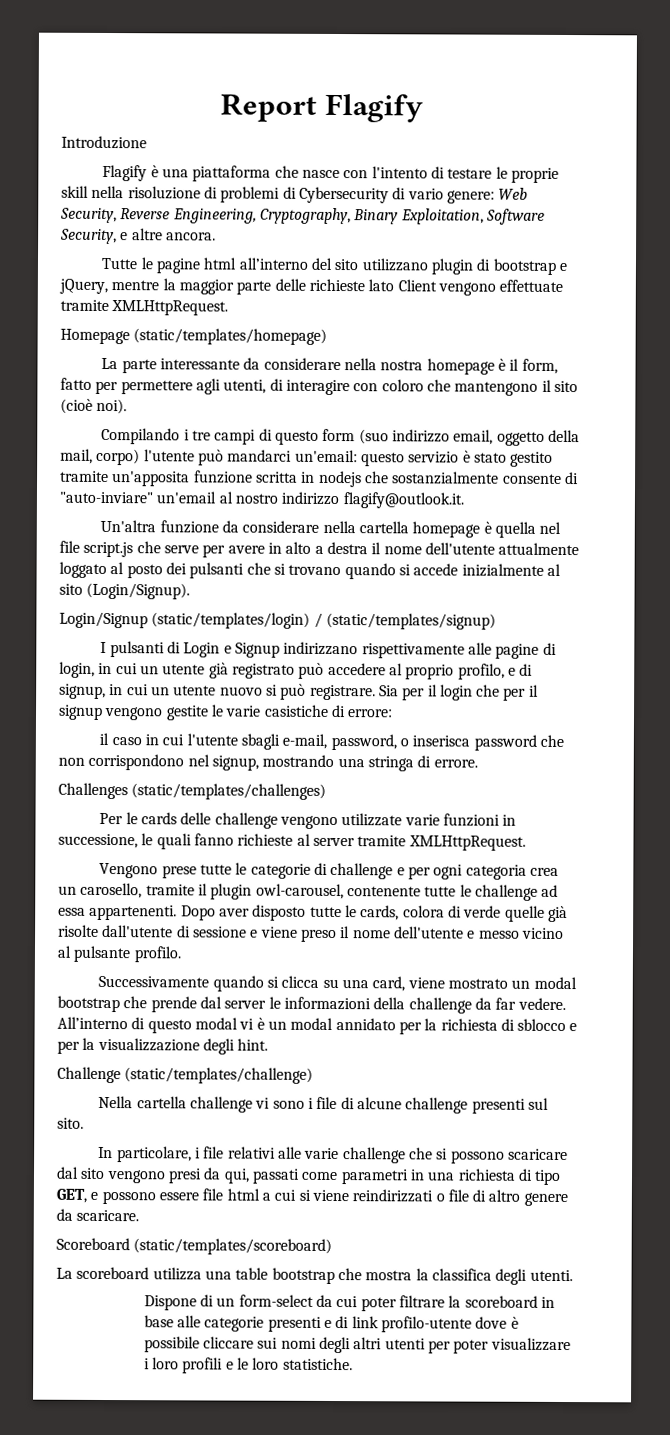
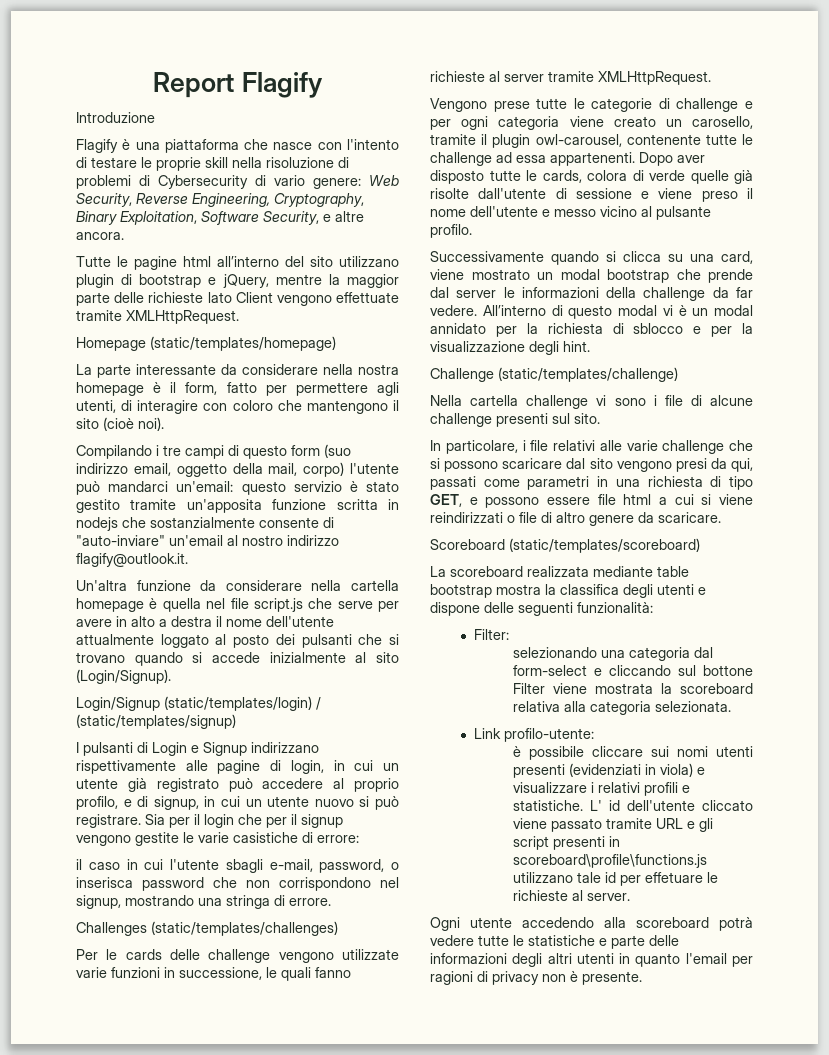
- Vengono prese tutte le categorie di challenge e per ogni categoria crea un carosello, tramite il plugin owl-carousel, contenente tutte le challenge ad essa appartenenti.
+ Vengono prese tutte le categorie di challenge e per ogni categoria viene creato un carosello, tramite il plugin owl-carousel, contenente tutte le challenge ad essa appartenenti.
- La scoreboard utilizza una table bootstrap che mostra la classifica degli utenti.
- Dispone di un form-select da cui poter filtrare la scoreboard in base alle categorie presenti e di link profilo-utente dove è possibile cliccare sui nomi degli altri utenti per poter visualizzare i loro profili e le loro statistiche.
+ La scoreboard realizzata mediante table bootstrap mostra la classifica degli utenti e dispone delle seguenti funzionalità:
+ Filter:
+ selezionando una categoria dal form-select e cliccando sul bottone Filter viene mostrata la scoreboard relativa alla categoria selezionata.
+ Link profilo-utente:
+ è possibile cliccare sui nomi utenti presenti (evidenziati in viola) e visualizzare i relativi profili e statistiche. L' id dell'utente cliccato viene passato tramite URL e gli script presenti in scoreboard\profile\functions.js utilizzano tale id per effetuare le richieste al server.
+ Ogni utente accedendo alla scoreboard potrà vedere tutte le statistiche e parte delle informazioni degli altri utenti in quanto l'email per ragioni di privacy non è presente.

